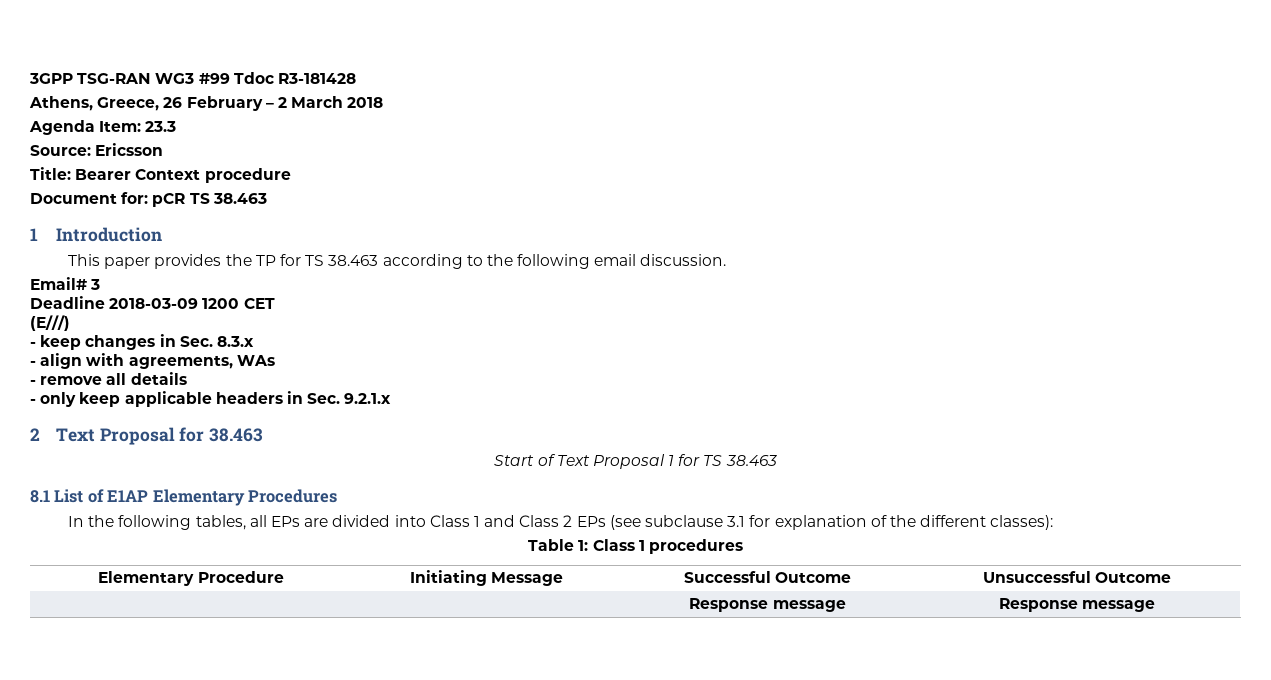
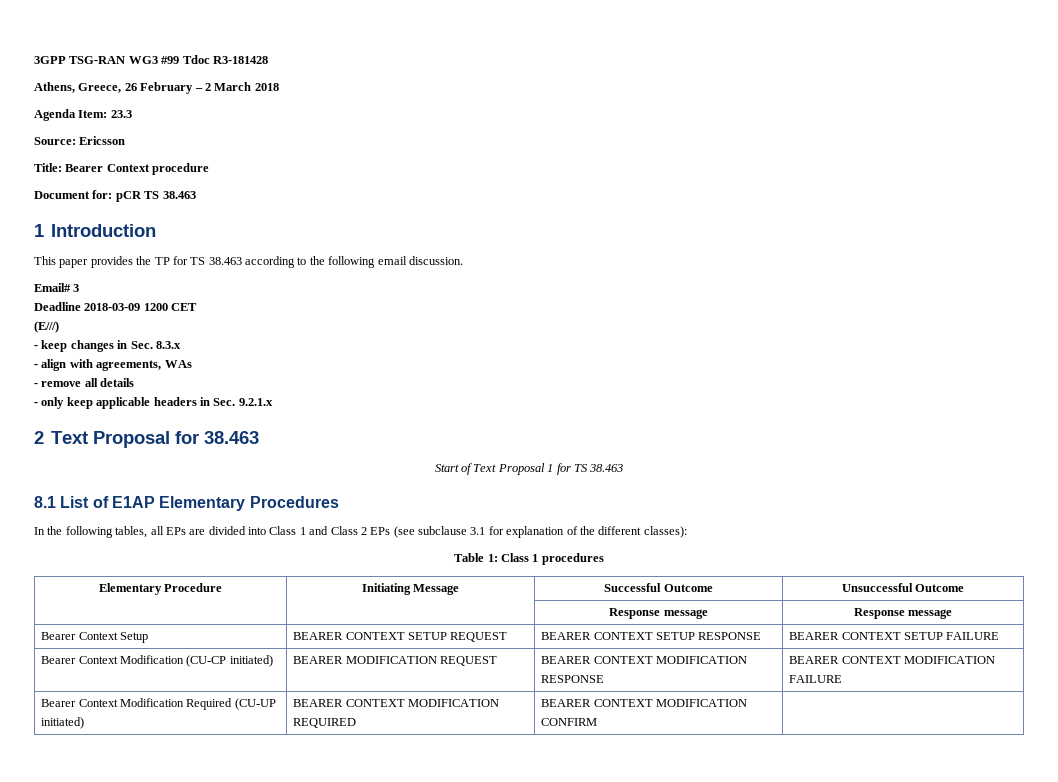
+ Bearer Context Setup | BEARER CONTEXT SETUP REQUEST | BEARER CONTEXT SETUP RESPONSE | BEARER CONTEXT SETUP FAILURE
+ Bearer Context Modification (CU-CP initiated) | BEARER MODIFICATION REQUEST | BEARER CONTEXT MODIFICATION RESPONSE | BEARER CONTEXT MODIFICATION FAILURE
+ Bearer Context Modification Required (CU-UP initiated) | BEARER CONTEXT MODIFICATION REQUIRED | BEARER CONTEXT MODIFICATION CONFIRM |

